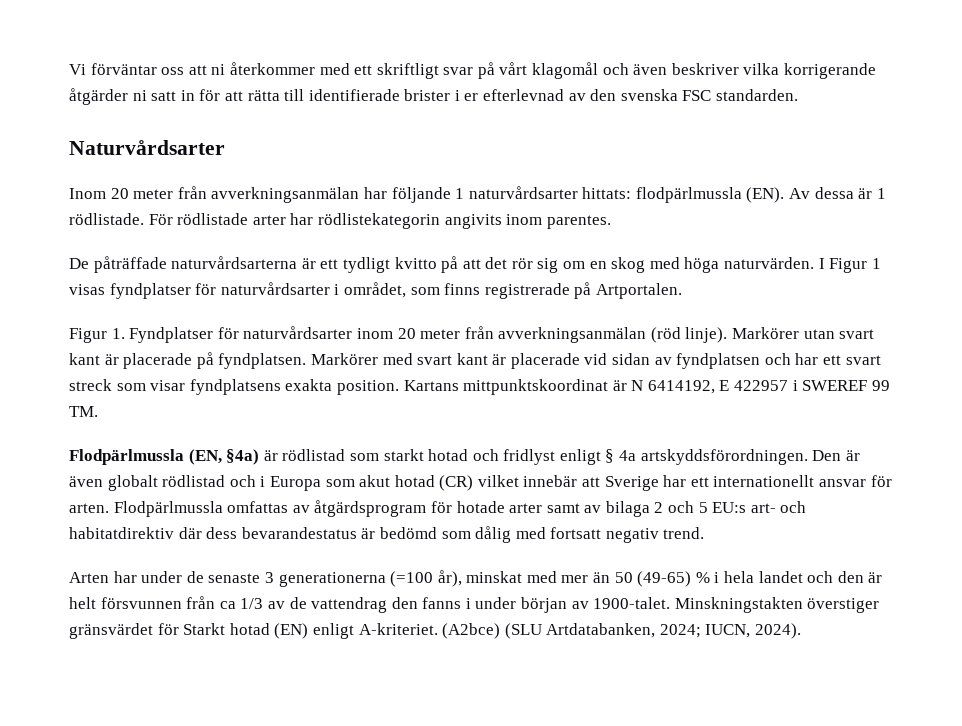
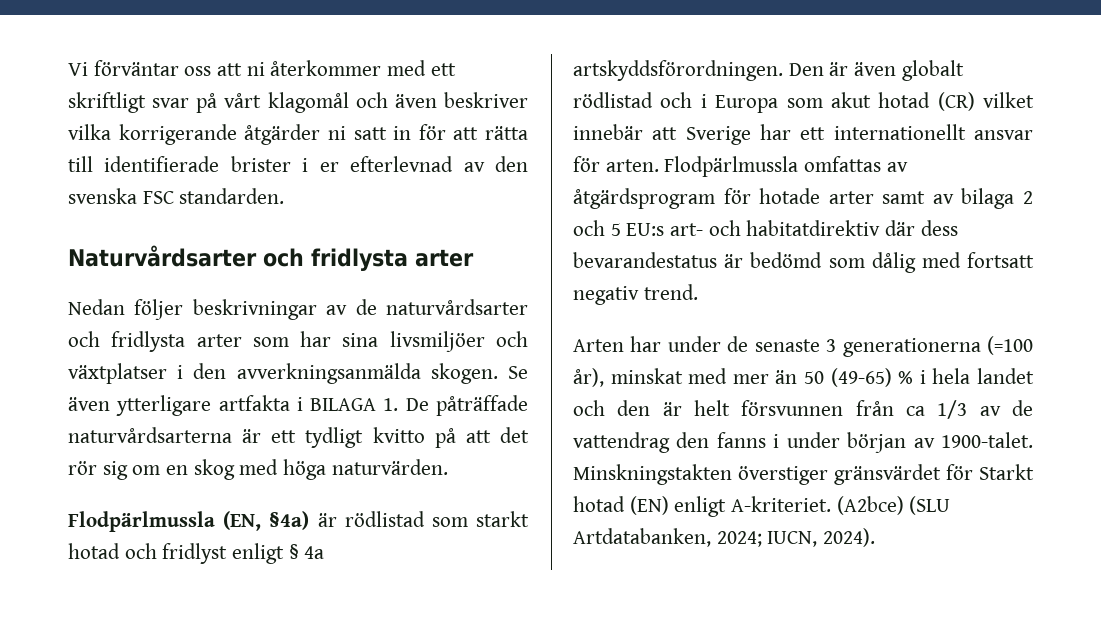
- Naturvårdsarter
- Inom 20 meter från avverkningsanmälan har följande 1 naturvårdsarter hittats: flodpärlmussla (EN). Av dessa är 1 rödlistade. För rödlistade arter har rödlistekategorin angivits inom parentes.
- De påträffade naturvårdsarterna är ett tydligt kvitto på att det rör sig om en skog med höga naturvärden. I Figur 1 visas fyndplatser för naturvårdsarter i området, som finns registrerade på Artportalen.
- Figur 1. Fyndplatser för naturvårdsarter inom 20 meter från avverkningsanmälan (röd linje). Markörer utan svart kant är placerade på fyndplatsen. Markörer med svart kant är placerade vid sidan av fyndplatsen och har ett svart streck som visar fyndplatsens exakta position. Kartans mittpunktskoordinat är N 6414192, E 422957 i SWEREF 99 TM.
+ Naturvårdsarter och fridlysta arter
+ Nedan följer beskrivningar av de naturvårdsarter och fridlysta arter som har sina livsmiljöer och växtplatser i den avverkningsanmälda skogen. Se även ytterligare artfakta i BILAGA 1. De påträffade naturvårdsarterna är ett tydligt kvitto på att det rör sig om en skog med höga naturvärden.

